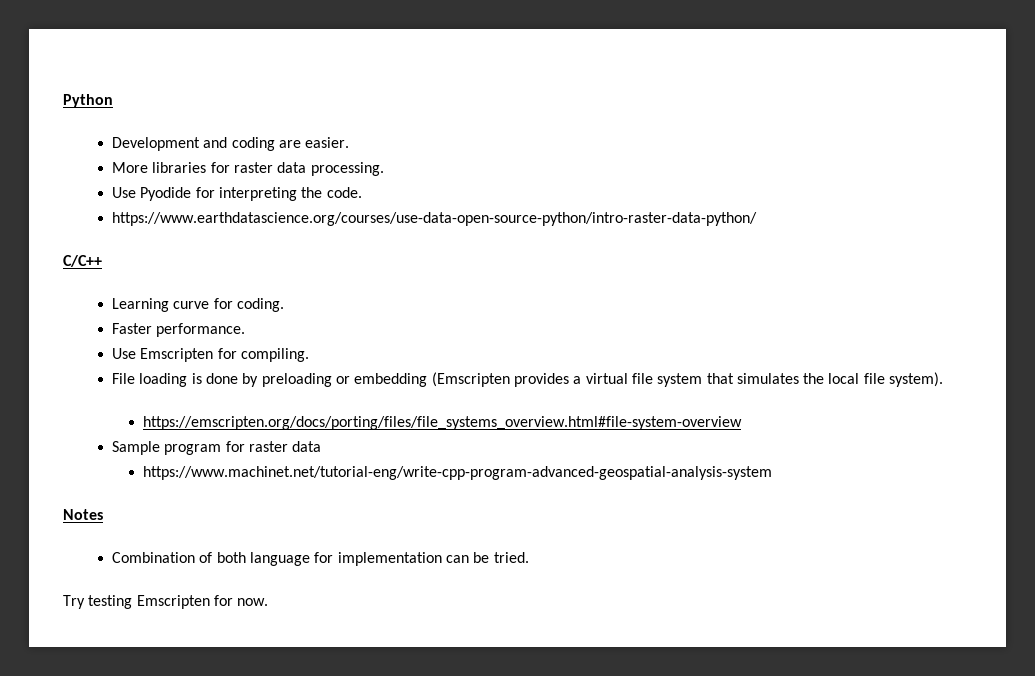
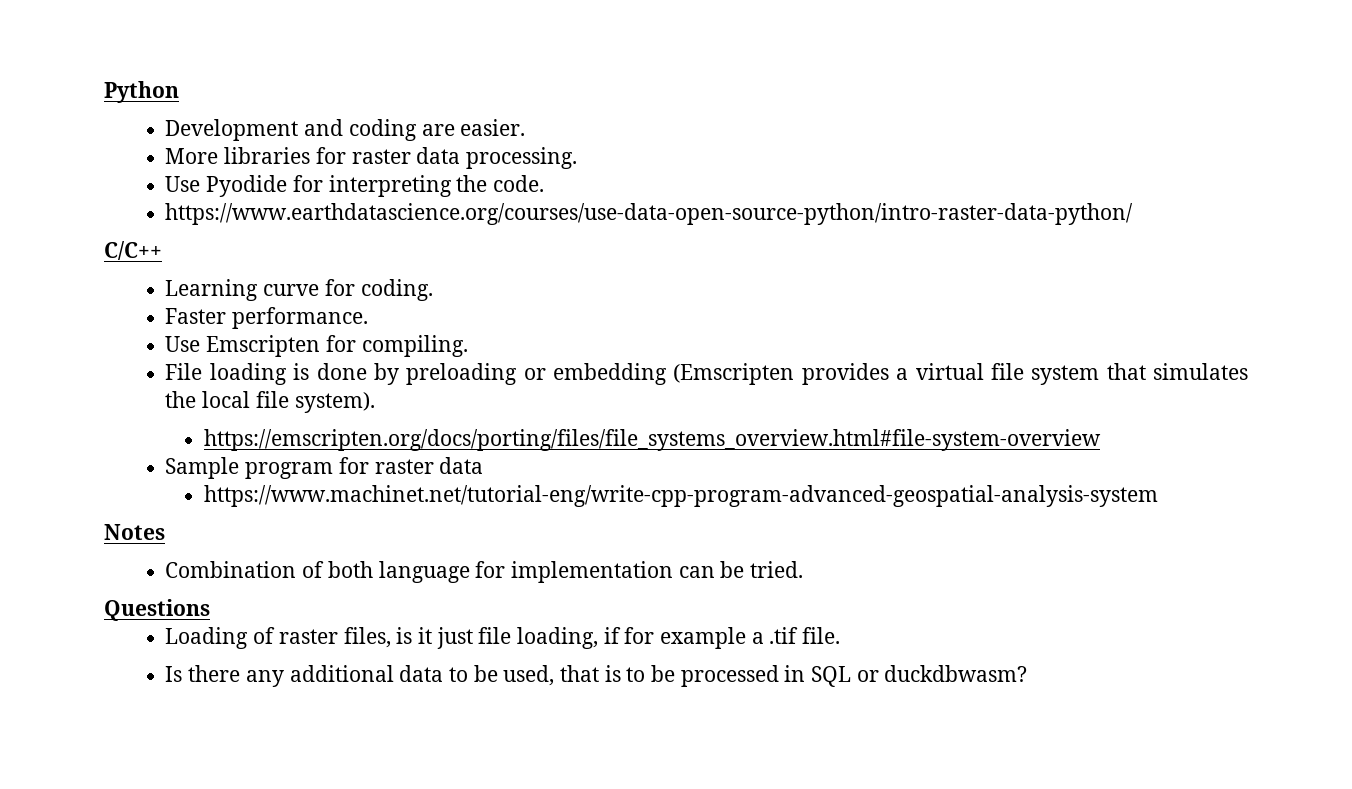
- Try testing Emscripten for now.
+ Questions
+ Loading of raster files, is it just file loading, if for example a .tif file.
+ Is there any additional data to be used, that is to be processed in SQL or duckdbwasm?

